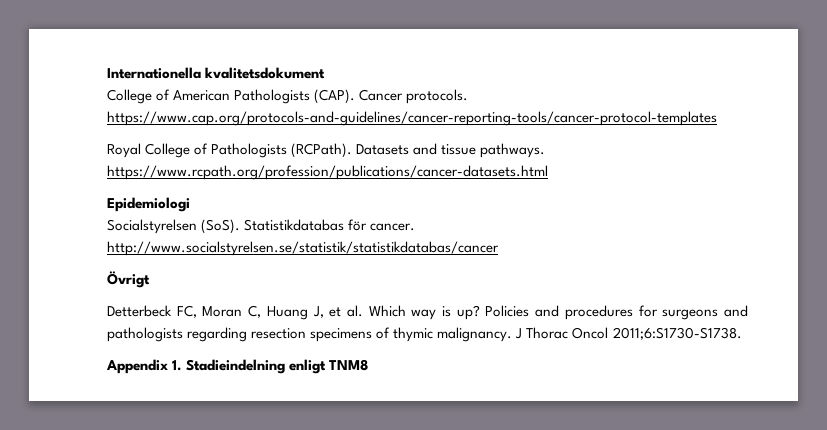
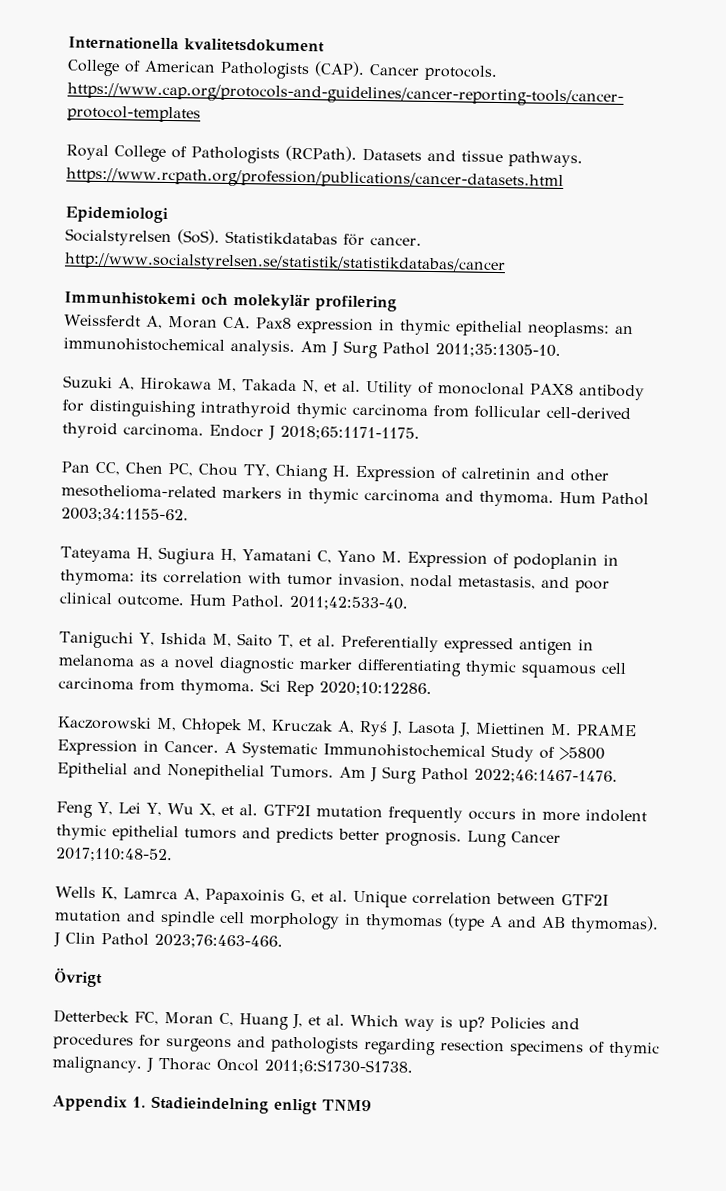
+ Immunhistokemi och molekylär profilering
+ Weissferdt A, Moran CA. Pax8 expression in thymic epithelial neoplasms: an immunohistochemical analysis. Am J Surg Pathol 2011;35:1305-10.
+ Suzuki A, Hirokawa M, Takada N, et al. Utility of monoclonal PAX8 antibody for distinguishing intrathyroid thymic carcinoma from follicular cell-derived thyroid carcinoma. Endocr J 2018;65:1171-1175.
+ Pan CC, Chen PC, Chou TY, Chiang H. Expression of calretinin and other mesothelioma-related markers in thymic carcinoma and thymoma. Hum Pathol 2003;34:1155-62.
+ Tateyama H, Sugiura H, Yamatani C, Yano M. Expression of podoplanin in thymoma: its correlation with tumor invasion, nodal metastasis, and poor clinical outcome. Hum Pathol. 2011;42:533-40.
+ Taniguchi Y, Ishida M, Saito T, et al. Preferentially expressed antigen in melanoma as a novel diagnostic marker differentiating thymic squamous cell carcinoma from thymoma. Sci Rep 2020;10:12286.
+ Kaczorowski M, Chłopek M, Kruczak A, Ryś J, Lasota J, Miettinen M. PRAME Expression in Cancer. A Systematic Immunohistochemical Study of >5800 Epithelial and Nonepithelial Tumors. Am J Surg Pathol 2022;46:1467-1476.
+ Feng Y, Lei Y, Wu X, et al. GTF2I mutation frequently occurs in more indolent thymic epithelial tumors and predicts better prognosis. Lung Cancer 2017;110:48-52.
+ Wells K, Lamrca A, Papaxoinis G, et al. Unique correlation between GTF2I mutation and spindle cell morphology in thymomas (type A and AB thymomas). J Clin Pathol 2023;76:463-466.
- Appendix 1. Stadieindelning enligt TNM8
+ Appendix 1. Stadieindelning enligt TNM9

